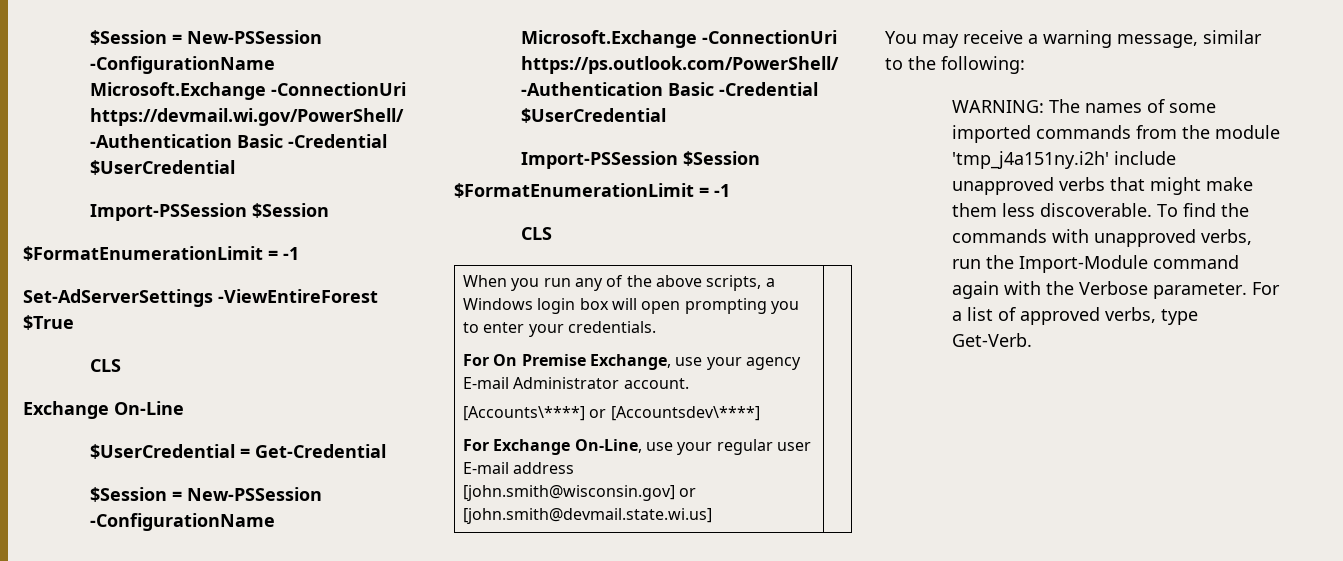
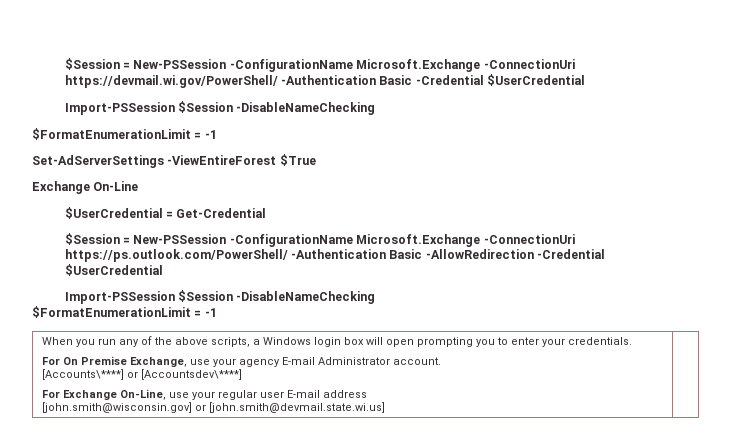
  $Session = New-PSSession -ConfigurationName Microsoft.Exchange -ConnectionUri https://devmail.wi.gov/PowerShell/ -Authentication Basic -Credential $UserCredential
- Import-PSSession $Session
+ Import-PSSession $Session -DisableNameChecking
  Set-AdServerSettings -ViewEntireForest $True
- CLS
- $Session = New-PSSession -ConfigurationName Microsoft.Exchange -ConnectionUri https://ps.outlook.com/PowerShell/ -Authentication Basic -Credential $UserCredential
- Import-PSSession $Session
+ $Session = New-PSSession -ConfigurationName Microsoft.Exchange -ConnectionUri https://ps.outlook.com/PowerShell/ -Authentication Basic -AllowRedirection -Credential $UserCredential
+ Import-PSSession $Session -DisableNameChecking
  $FormatEnumerationLimit = -1
- CLS
- You may receive a warning message, similar to the following:
- WARNING: The names of some imported commands from the module 'tmp_j4a151ny.i2h' include unapproved verbs that might make them less discoverable. To find the commands with unapproved verbs, run the Import-Module command again with the Verbose parameter. For a list of approved verbs, type Get-Verb.

